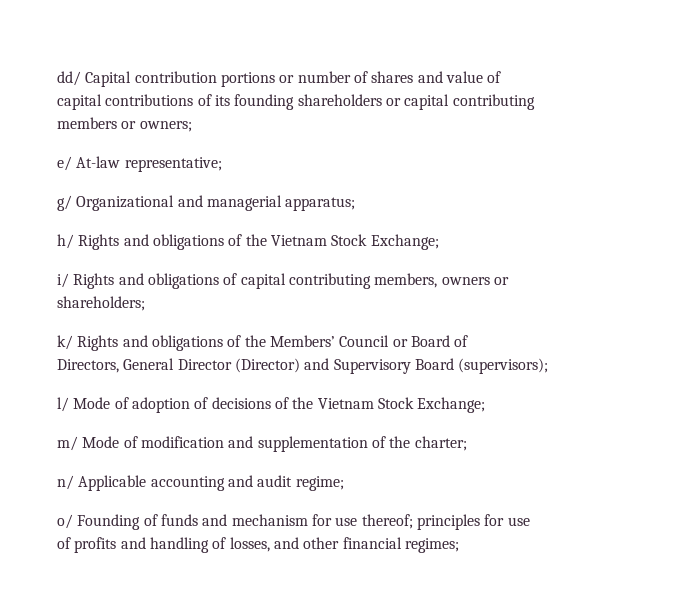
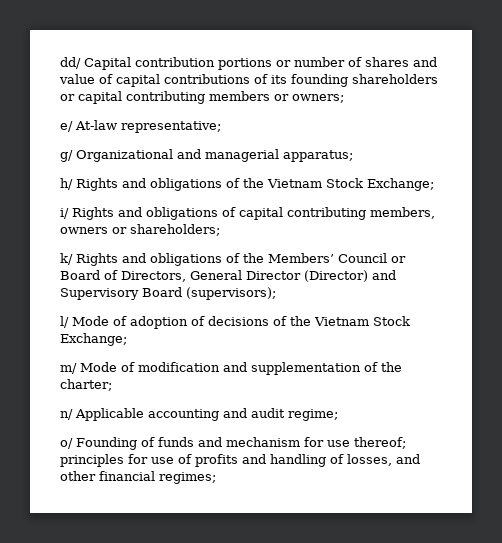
- dd/ Capital contribution portions or number of shares and value of
- capital contributions of its founding shareholders or capital contributing
- members or owners;
+ dd/ Capital contribution portions or number of shares and value of capital contributions of its founding shareholders or capital contributing members or owners;
- i/ Rights and obligations of capital contributing members, owners or
- shareholders;
+ i/ Rights and obligations of capital contributing members, owners or shareholders;
- k/ Rights and obligations of the Members’ Council or Board of
- Directors, General Director (Director) and Supervisory Board (supervisors);
+ k/ Rights and obligations of the Members’ Council or Board of Directors, General Director (Director) and Supervisory Board (supervisors);
- o/ Founding of funds and mechanism for use thereof; principles for use
- of profits and handling of losses, and other financial regimes;
+ o/ Founding of funds and mechanism for use thereof; principles for use of profits and handling of losses, and other financial regimes;

